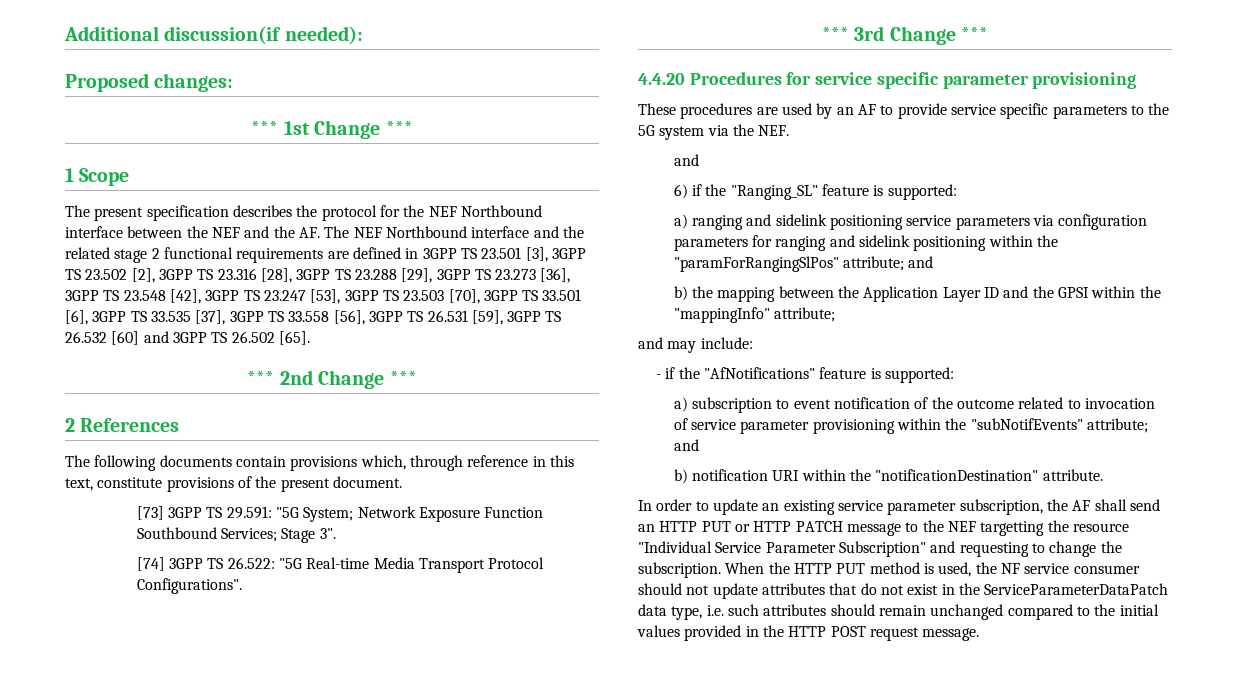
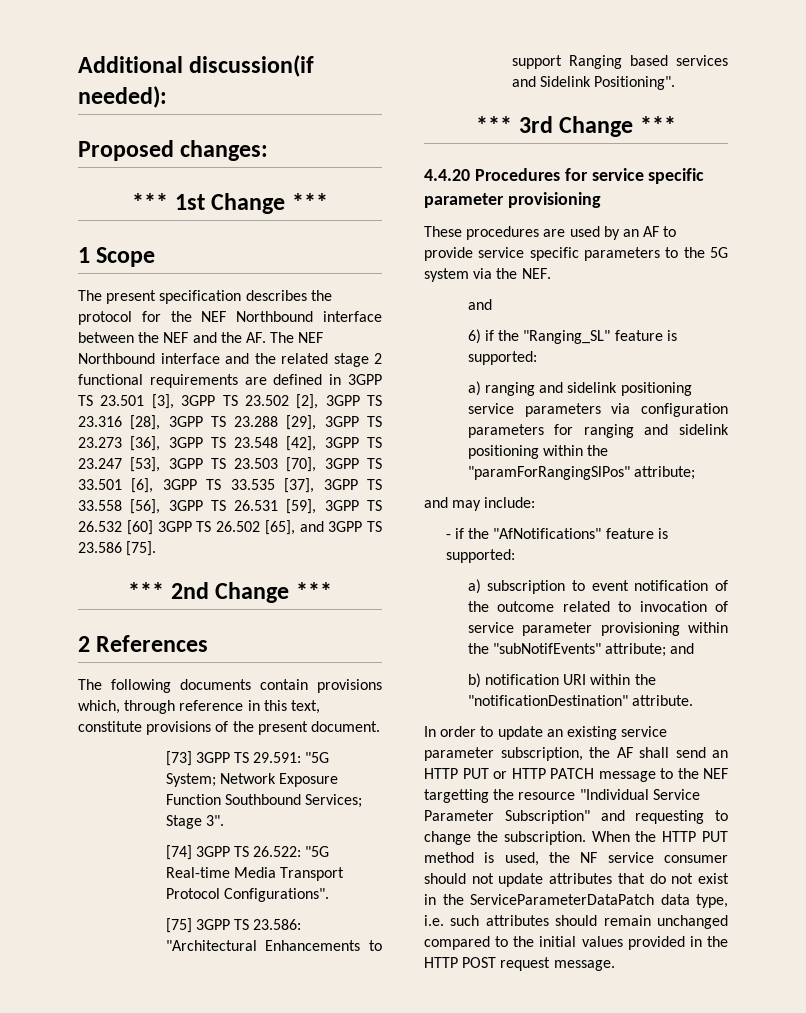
- The present specification describes the protocol for the NEF Northbound interface between the NEF and the AF. The NEF Northbound interface and the related stage 2 functional requirements are defined in 3GPP TS 23.501 [3], 3GPP TS 23.502 [2], 3GPP TS 23.316 [28], 3GPP TS 23.288 [29], 3GPP TS 23.273 [36], 3GPP TS 23.548 [42], 3GPP TS 23.247 [53], 3GPP TS 23.503 [70], 3GPP TS 33.501 [6], 3GPP TS 33.535 [37], 3GPP TS 33.558 [56], 3GPP TS 26.531 [59], 3GPP TS 26.532 [60] and 3GPP TS 26.502 [65].
+ The present specification describes the protocol for the NEF Northbound interface between the NEF and the AF. The NEF Northbound interface and the related stage 2 functional requirements are defined in 3GPP TS 23.501 [3], 3GPP TS 23.502 [2], 3GPP TS 23.316 [28], 3GPP TS 23.288 [29], 3GPP TS 23.273 [36], 3GPP TS 23.548 [42], 3GPP TS 23.247 [53], 3GPP TS 23.503 [70], 3GPP TS 33.501 [6], 3GPP TS 33.535 [37], 3GPP TS 33.558 [56], 3GPP TS 26.531 [59], 3GPP TS 26.532 [60] 3GPP TS 26.502 [65], and 3GPP TS 23.586 [75].
+ [75] 3GPP TS 23.586: "Architectural Enhancements to support Ranging based services and Sidelink Positioning".
- a) ranging and sidelink positioning service parameters via configuration parameters for ranging and sidelink positioning within the "paramForRangingSlPos" attribute; and
- b) the mapping between the Application Layer ID and the GPSI within the "mappingInfo" attribute;
+ a) ranging and sidelink positioning service parameters via configuration parameters for ranging and sidelink positioning within the "paramForRangingSlPos" attribute;

